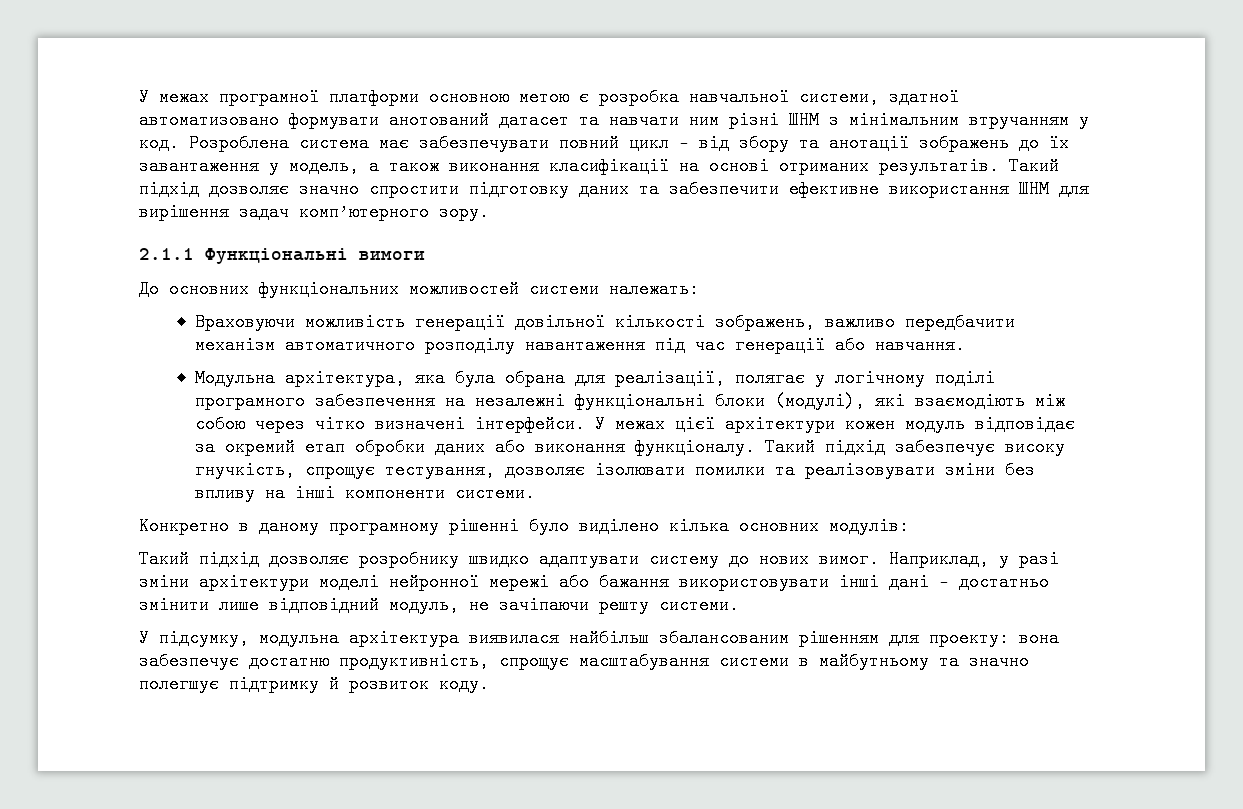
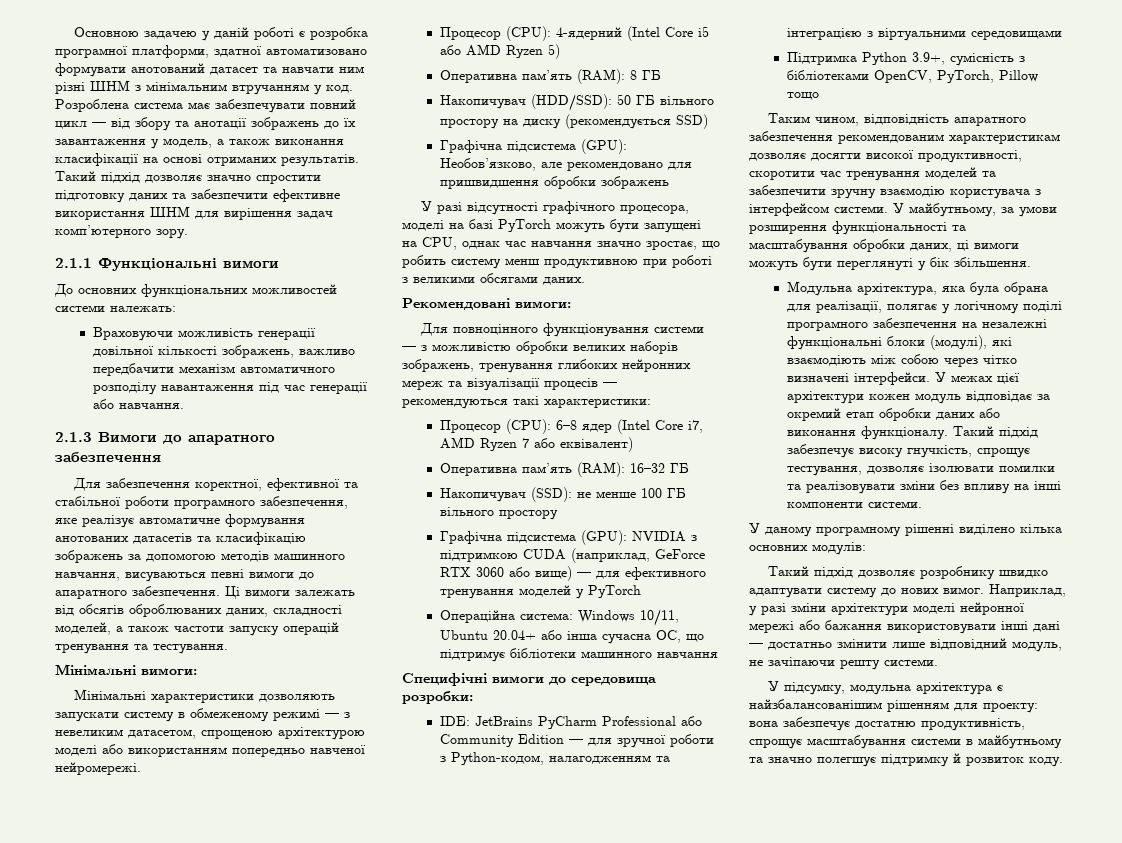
- У межах програмної платформи основною метою є розробка навчальної системи, здатної автоматизовано формувати анотований датасет та навчати ним різні ШНМ з мінімальним втручанням у код.
+ Основною задачею у даній роботі є розробка програмної платформи, здатної автоматизовано формувати анотований датасет та навчати ним різні ШНМ з мінімальним втручанням у код.
+ 2.1.3 Вимоги до апаратного забезпечення
+ Для забезпечення коректної, ефективної та стабільної роботи програмного забезпечення, яке реалізує автоматичне формування анотованих датасетів та класифікацію зображень за допомогою методів машинного навчання, висуваються певні вимоги до апаратного забезпечення. Ці вимоги залежать від обсягів оброблюваних даних, складності моделей, а також частоти запуску операцій тренування та тестування.
+ Мінімальні вимоги:
+ Мінімальні характеристики дозволяють запускати систему в обмеженому режимі — з невеликим датасетом, спрощеною архітектурою моделі або використанням попередньо навченої нейромережі.
+ Процесор (CPU): 4-ядерний (Intel Core i5 або AMD Ryzen 5)
+ Оперативна пам’ять (RAM): 8 ГБ
+ Накопичувач (HDD/SSD): 50 ГБ вільного простору на диску (рекомендується SSD)
+ Графічна підсистема (GPU): Необов’язково, але рекомендовано для пришвидшення обробки зображень
+ У разі відсутності графічного процесора, моделі на базі PyTorch можуть бути запущені на CPU, однак час навчання значно зростає, що робить систему менш продуктивною при роботі з великими обсягами даних.
+ Рекомендовані вимоги:
+ Для повноцінного функціонування системи — з можливістю обробки великих наборів зображень, тренування глибоких нейронних мереж та візуалізації процесів — рекомендуються такі характеристики:
+ Процесор (CPU): 6–8 ядер (Intel Core i7, AMD Ryzen 7 або еквівалент)
+ Оперативна пам’ять (RAM): 16–32 ГБ
+ Накопичувач (SSD): не менше 100 ГБ вільного простору
+ Графічна підсистема (GPU): NVIDIA з підтримкою CUDA (наприклад, GeForce RTX 3060 або вище) — для ефективного тренування моделей у PyTorch
+ Операційна система: Windows 10/11, Ubuntu 20.04+ або інша сучасна ОС, що підтримує бібліотеки машинного навчання
+ Специфічні вимоги до середовища розробки:
+ IDE: JetBrains PyCharm Professional або Community Edition — для зручної роботи з Python-кодом, налагодженням та інтеграцією з віртуальними середовищами
+ Підтримка Python 3.9+, сумісність з бібліотеками OpenCV, PyTorch, Pillow тощо
+ Таким чином, відповідність апаратного забезпечення рекомендованим характеристикам дозволяє досягти високої продуктивності, скоротити час тренування моделей та забезпечити зручну взаємодію користувача з інтерфейсом системи. У майбутньому, за умови розширення функціональності та масштабування обробки даних, ці вимоги можуть бути переглянуті у бік збільшення.
- Конкретно в даному програмному рішенні було виділено кілька основних модулів:
+ У даному програмному рішенні виділено кілька основних модулів:
- У підсумку, модульна архітектура виявилася найбільш збалансованим рішенням для проекту: вона забезпечує достатню продуктивність, спрощує масштабування системи в майбутньому та значно полегшує підтримку й розвиток коду.
+ У підсумку, модульна архітектура є найзбалансованішим рішенням для проекту: вона забезпечує достатню продуктивність, спрощує масштабування системи в майбутньому та значно полегшує підтримку й розвиток коду.

